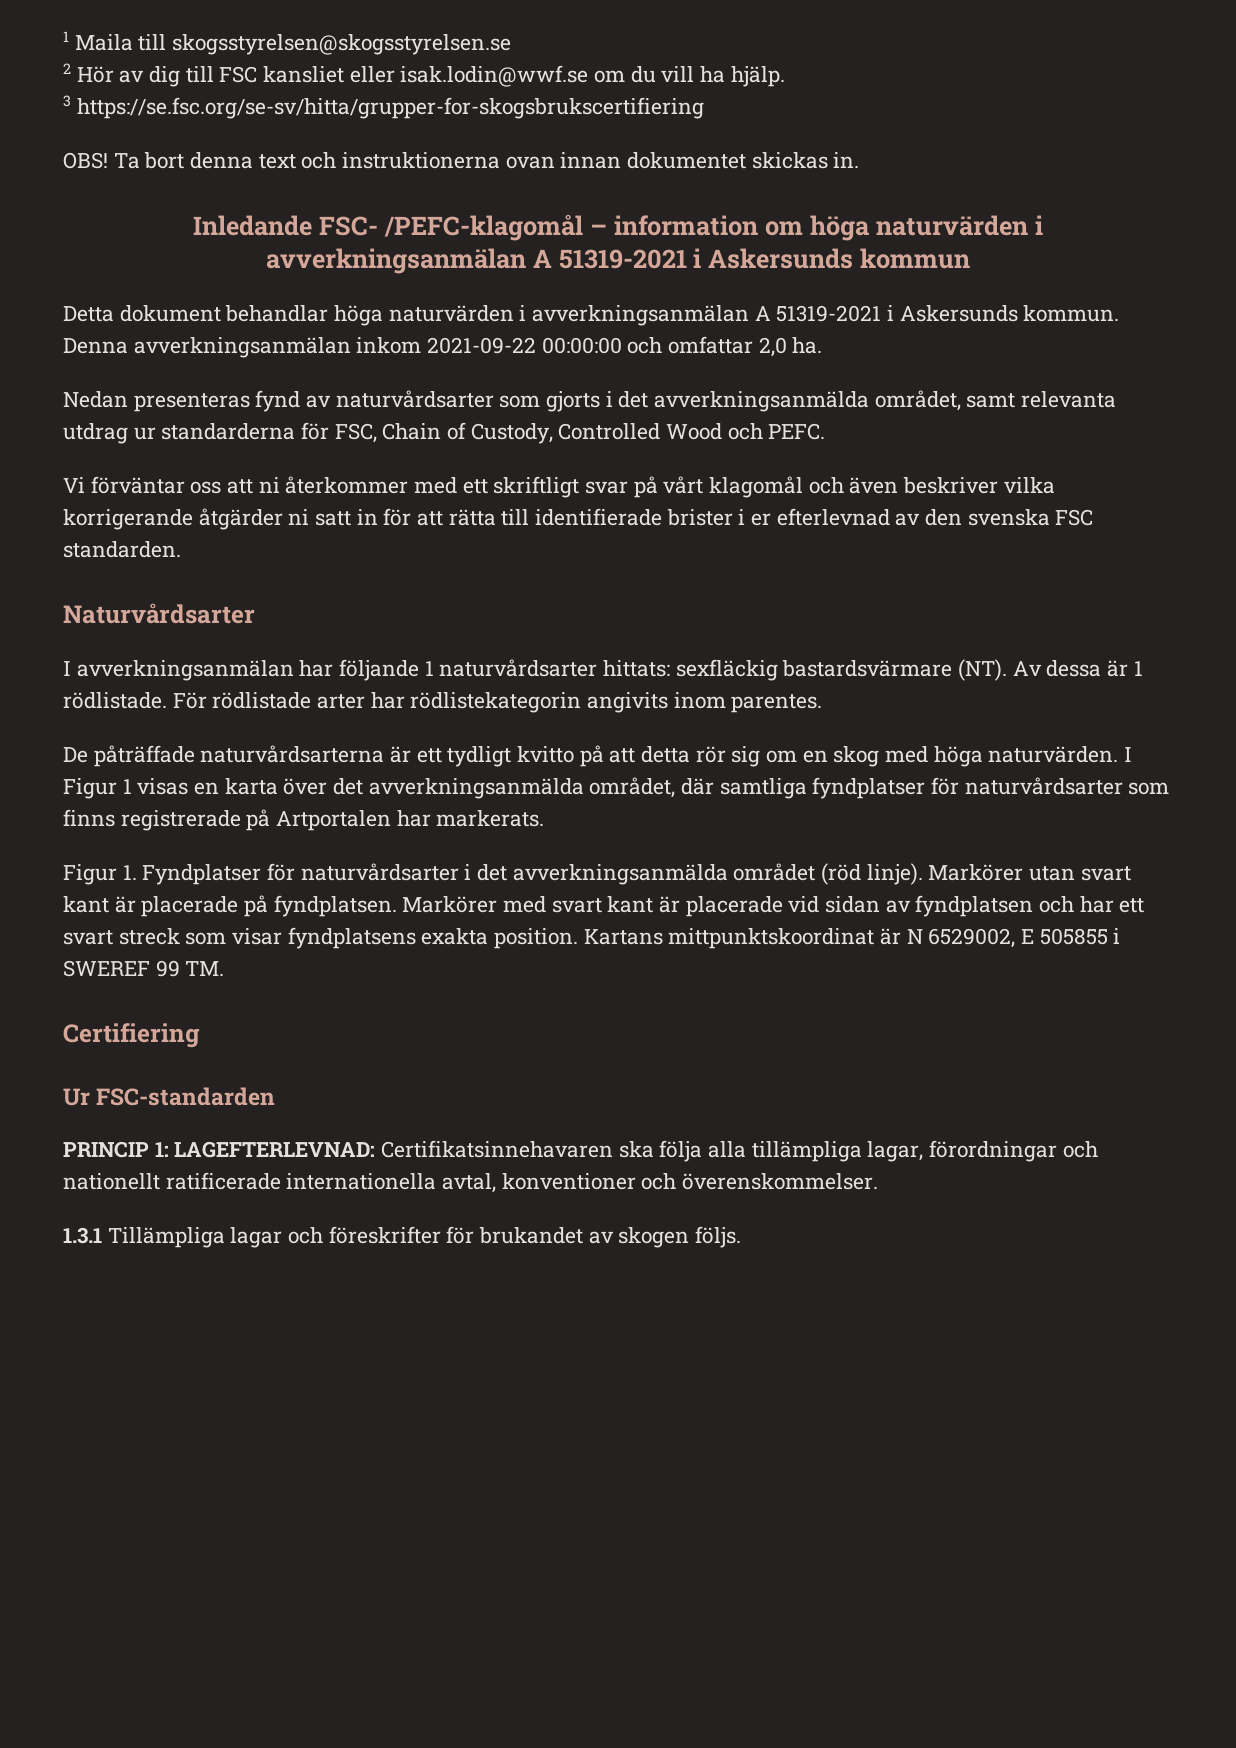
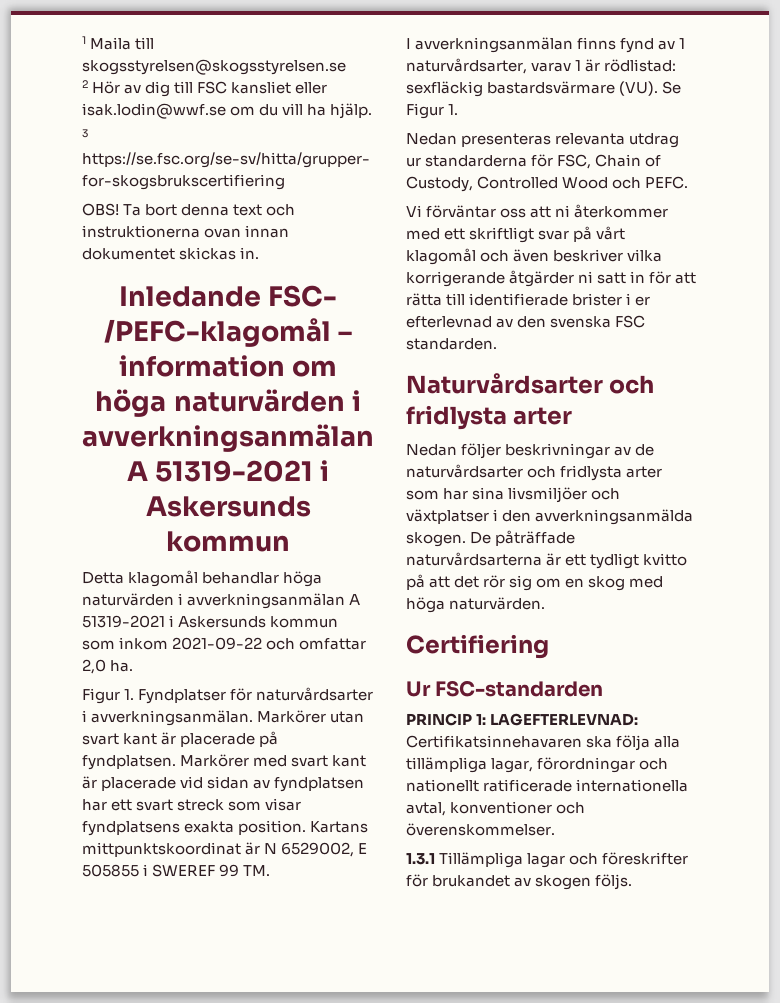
- Detta dokument behandlar höga naturvärden i avverkningsanmälan A 51319-2021 i Askersunds kommun. Denna avverkningsanmälan inkom 2021-09-22 00:00:00 och omfattar 2,0 ha.
+ Detta klagomål behandlar höga naturvärden i avverkningsanmälan A 51319-2021 i Askersunds kommun som inkom 2021-09-22 och omfattar 2,0 ha.
- Nedan presenteras fynd av naturvårdsarter som gjorts i det avverkningsanmälda området, samt relevanta utdrag ur standarderna för FSC, Chain of Custody, Controlled Wood och PEFC.
+ Figur 1. Fyndplatser för naturvårdsarter i avverkningsanmälan. Markörer utan svart kant är placerade på fyndplatsen. Markörer med svart kant är placerade vid sidan av fyndplatsen har ett svart streck som visar fyndplatsens exakta position. Kartans mittpunktskoordinat är N 6529002, E 505855 i SWEREF 99 TM.
+ I avverkningsanmälan finns fynd av 1 naturvårdsarter, varav 1 är rödlistad: sexfläckig bastardsvärmare (VU). Se Figur 1.
+ Nedan presenteras relevanta utdrag ur standarderna för FSC, Chain of Custody, Controlled Wood och PEFC.
- Naturvårdsarter
- I avverkningsanmälan har följande 1 naturvårdsarter hittats: sexfläckig bastardsvärmare (NT). Av dessa är 1 rödlistade. För rödlistade arter har rödlistekategorin angivits inom parentes.
- De påträffade naturvårdsarterna är ett tydligt kvitto på att detta rör sig om en skog med höga naturvärden. I Figur 1 visas en karta över det avverkningsanmälda området, där samtliga fyndplatser för naturvårdsarter som finns registrerade på Artportalen har markerats.
- Figur 1. Fyndplatser för naturvårdsarter i det avverkningsanmälda området (röd linje). Markörer utan svart kant är placerade på fyndplatsen. Markörer med svart kant är placerade vid sidan av fyndplatsen och har ett svart streck som visar fyndplatsens exakta position. Kartans mittpunktskoordinat är N 6529002, E 505855 i SWEREF 99 TM.
+ Naturvårdsarter och fridlysta arter
+ Nedan följer beskrivningar av de naturvårdsarter och fridlysta arter som har sina livsmiljöer och växtplatser i den avverkningsanmälda skogen. De påträffade naturvårdsarterna är ett tydligt kvitto på att det rör sig om en skog med höga naturvärden.

